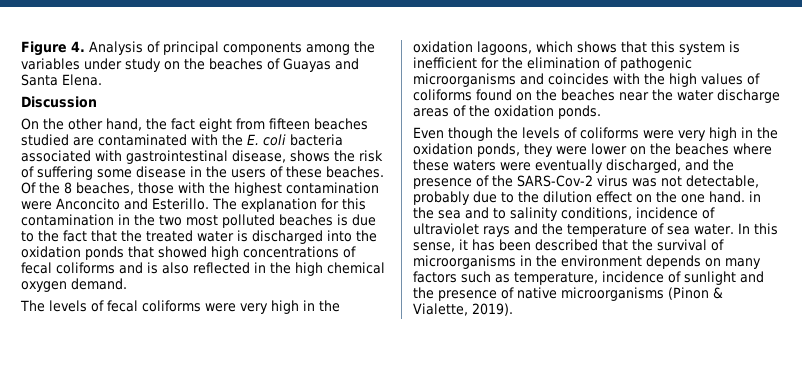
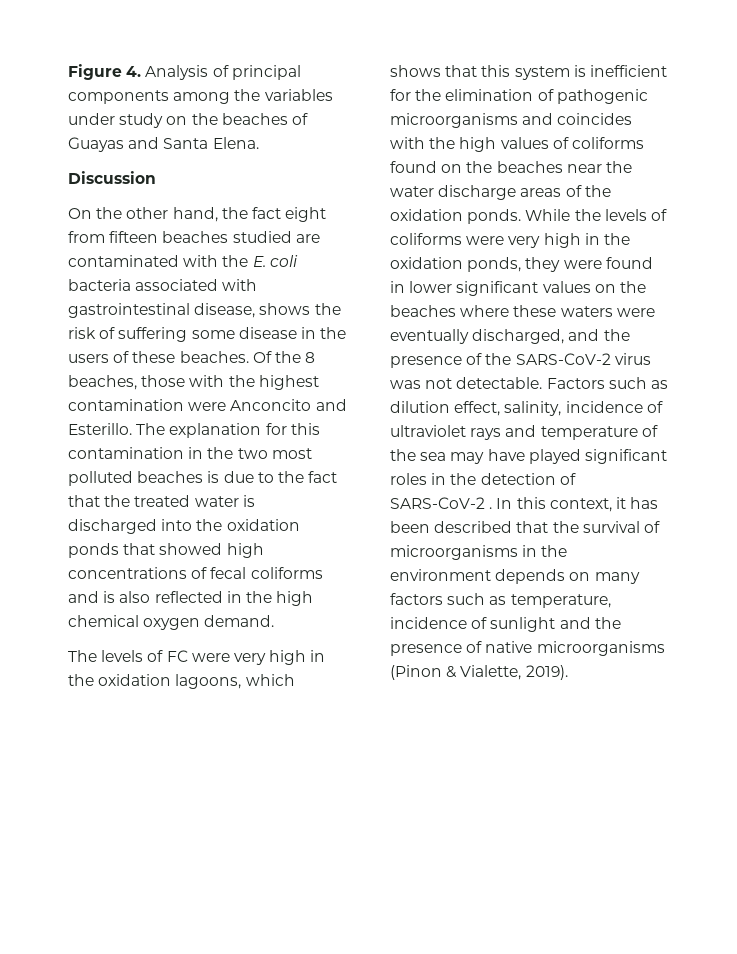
- The levels of fecal coliforms were very high in the oxidation lagoons, which shows that this system is inefficient for the elimination of pathogenic microorganisms and coincides with the high values of coliforms found on the beaches near the water discharge areas of the oxidation ponds.
- Even though the levels of coliforms were very high in the oxidation ponds, they were lower on the beaches where these waters were eventually discharged, and the presence of the SARS-Cov-2 virus was not detectable, probably due to the dilution effect on the one hand. in the sea and to salinity conditions, incidence of ultraviolet rays and the temperature of sea water.
+ The levels of FC were very high in the oxidation lagoons, which shows that this system is inefficient for the elimination of pathogenic microorganisms and coincides with the high values of coliforms found on the beaches near the water discharge areas of the oxidation ponds. While the levels of coliforms were very high in the oxidation ponds, they were found in lower significant values on the beaches where these waters were eventually discharged, and the presence of the SARS-CoV-2 virus was not detectable. Factors such as dilution effect, salinity, incidence of ultraviolet rays and temperature of the sea may have played significant roles in the detection of SARS-CoV-2 .
- In this sense, it has been described that the survival of microorganisms in the environment depends on many factors such as temperature, incidence of sunlight and the presence of native microorganisms (Pinon & Vialette, 2019).
+ In this context, it has been described that the survival of microorganisms in the environment depends on many factors such as temperature, incidence of sunlight and the presence of native microorganisms (Pinon & Vialette, 2019).

